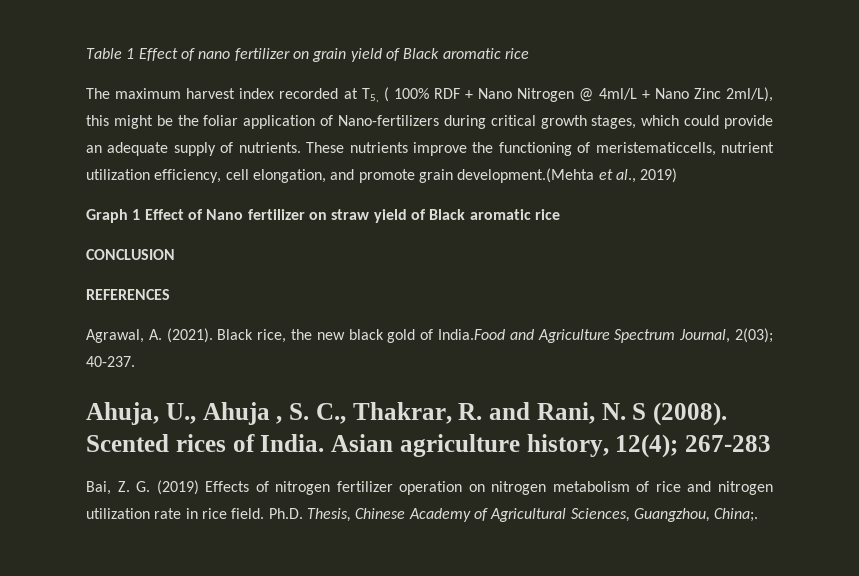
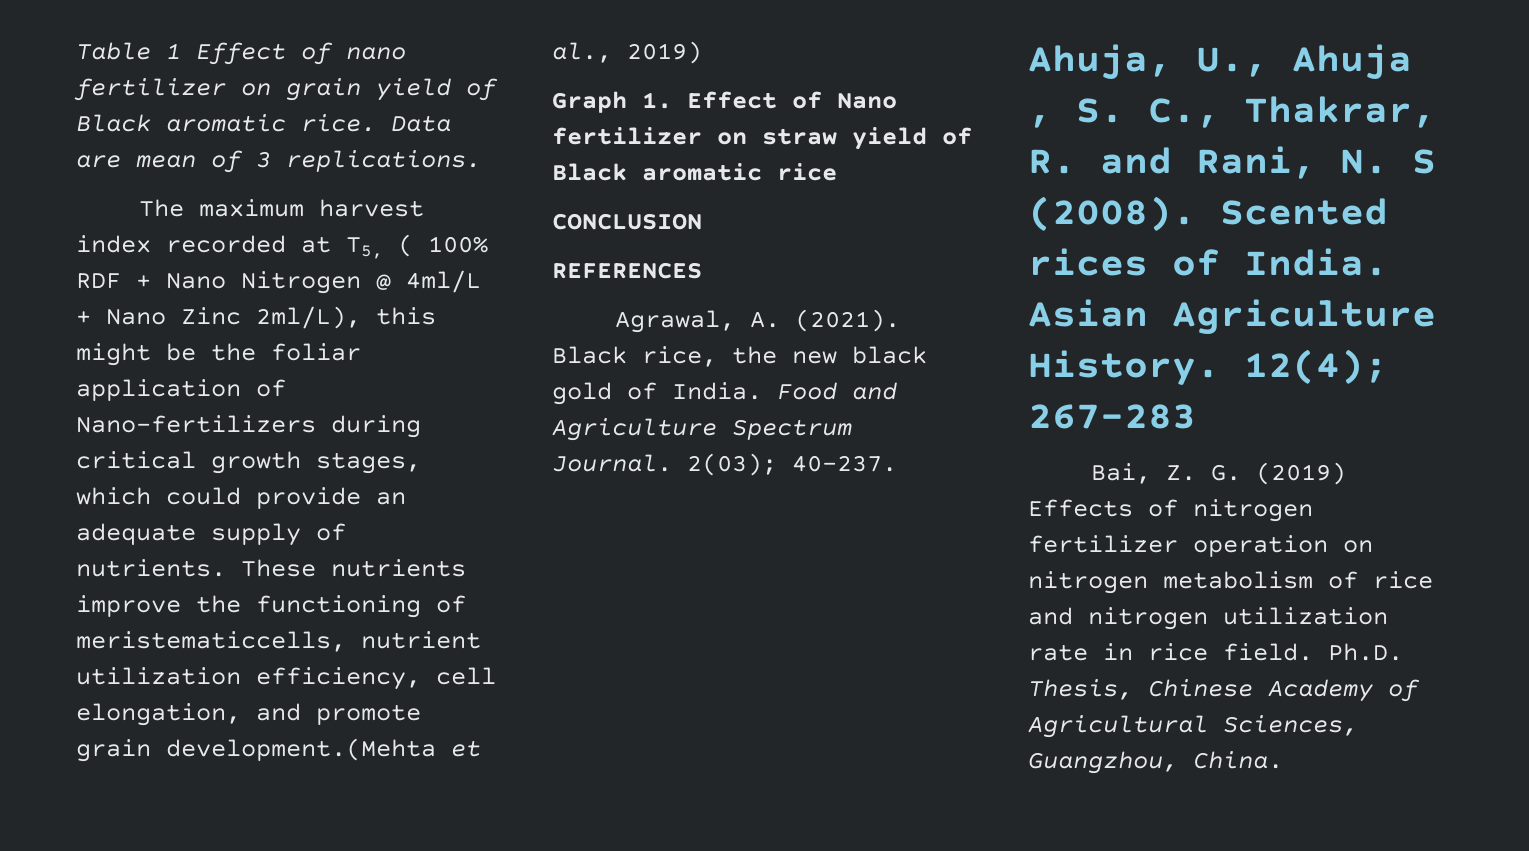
- Table 1 Effect of nano fertilizer on grain yield of Black aromatic rice
+ Table 1 Effect of nano fertilizer on grain yield of Black aromatic rice. Data are mean of 3 replications.
- Graph 1 Effect of Nano fertilizer on straw yield of Black aromatic rice
+ Graph 1. Effect of Nano fertilizer on straw yield of Black aromatic rice
- Black rice, the new black gold of India.Food and Agriculture Spectrum Journal, 2(03); 40-237.
+ Black rice, the new black gold of India. Food and Agriculture Spectrum Journal. 2(03); 40-237.
- Asian agriculture history, 12(4); 267-283
+ Asian Agriculture History. 12(4); 267-283
- Ph.D. Thesis, Chinese Academy of Agricultural Sciences, Guangzhou, China;.
+ Ph.D. Thesis, Chinese Academy of Agricultural Sciences, Guangzhou, China.

